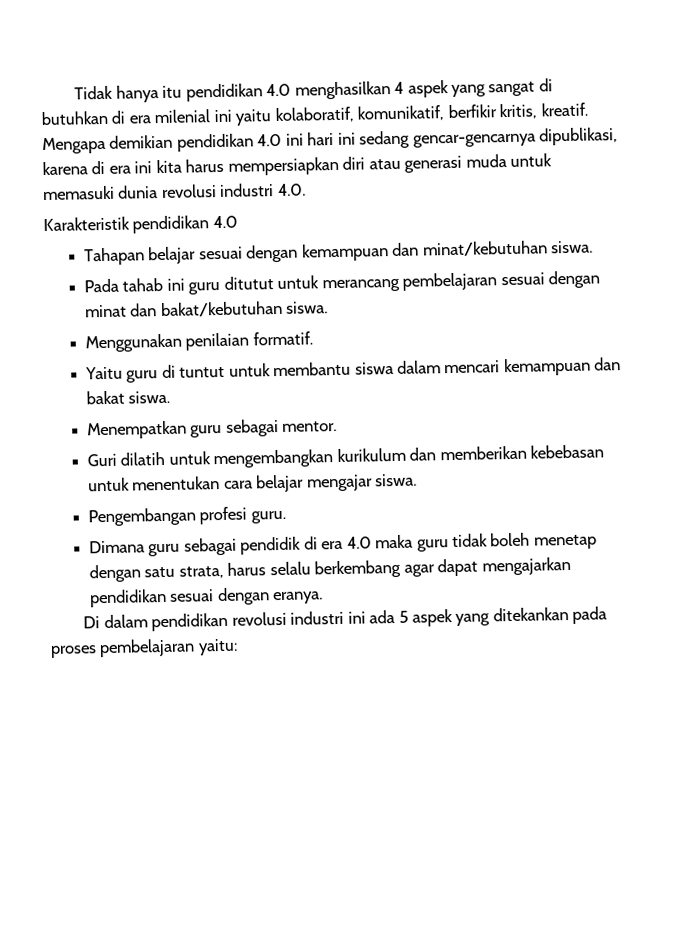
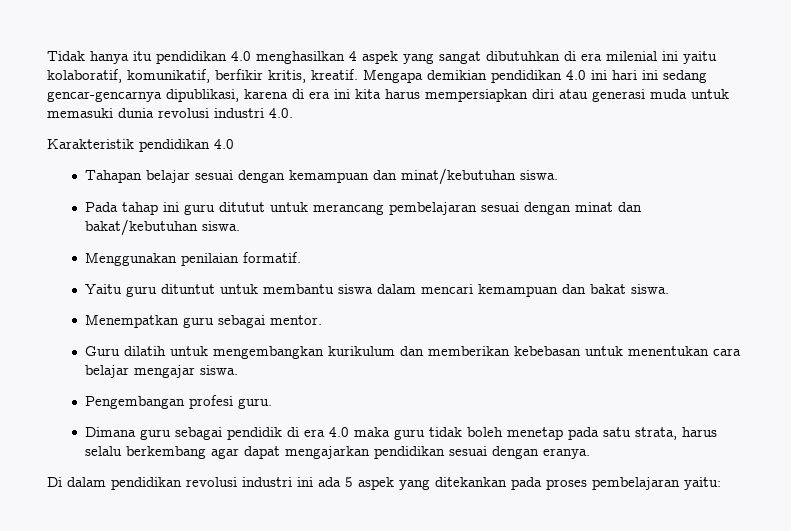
- Tidak hanya itu pendidikan 4.0 menghasilkan 4 aspek yang sangat di butuhkan di era milenial ini yaitu kolaboratif, komunikatif, berfikir kritis, kreatif.
+ Tidak hanya itu pendidikan 4.0 menghasilkan 4 aspek yang sangat dibutuhkan di era milenial ini yaitu kolaboratif, komunikatif, berfikir kritis, kreatif.
- Pada tahab ini guru ditutut untuk merancang pembelajaran sesuai dengan minat dan bakat/kebutuhan siswa.
+ Pada tahap ini guru ditutut untuk merancang pembelajaran sesuai dengan minat dan bakat/kebutuhan siswa.
- Yaitu guru di tuntut untuk membantu siswa dalam mencari kemampuan dan bakat siswa.
+ Yaitu guru dituntut untuk membantu siswa dalam mencari kemampuan dan bakat siswa.
- Guri dilatih untuk mengembangkan kurikulum dan memberikan kebebasan untuk menentukan cara belajar mengajar siswa.
+ Guru dilatih untuk mengembangkan kurikulum dan memberikan kebebasan untuk menentukan cara belajar mengajar siswa.
- Dimana guru sebagai pendidik di era 4.0 maka guru tidak boleh menetap dengan satu strata, harus selalu berkembang agar dapat mengajarkan pendidikan sesuai dengan eranya.
+ Dimana guru sebagai pendidik di era 4.0 maka guru tidak boleh menetap pada satu strata, harus selalu berkembang agar dapat mengajarkan pendidikan sesuai dengan eranya.

